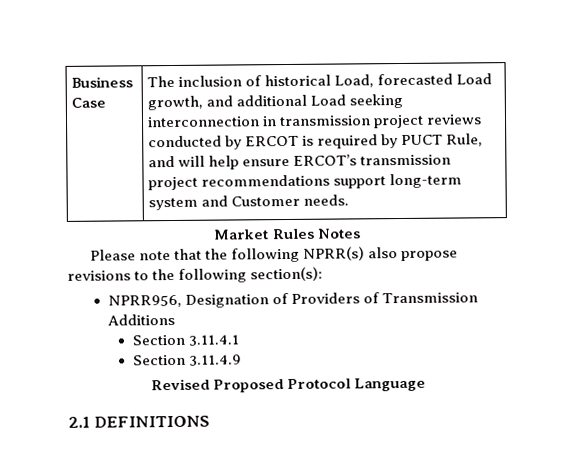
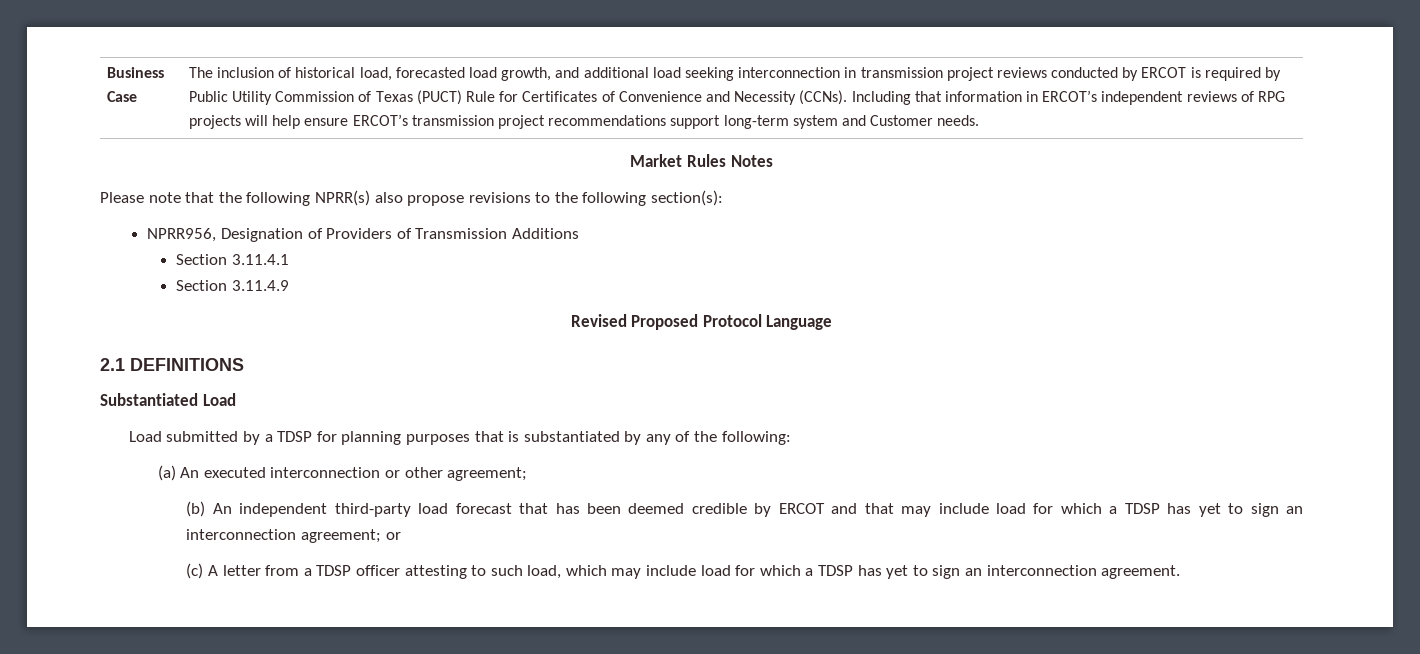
- The inclusion of historical Load, forecasted Load growth, and additional Load seeking interconnection in transmission project reviews conducted by ERCOT is required by PUCT Rule, and will help ensure ERCOT’s transmission project recommendations support long-term system and Customer needs.
+ The inclusion of historical load, forecasted load growth, and additional load seeking interconnection in transmission project reviews conducted by ERCOT is required by Public Utility Commission of Texas (PUCT) Rule for Certificates of Convenience and Necessity (CCNs). Including that information in ERCOT’s independent reviews of RPG projects will help ensure ERCOT’s transmission project recommendations support long-term system and Customer needs.
+ Substantiated Load
+ Load submitted by a TDSP for planning purposes that is substantiated by any of the following:
+ (a) An executed interconnection or other agreement;
+ (b) An independent third-party load forecast that has been deemed credible by ERCOT and that may include load for which a TDSP has yet to sign an interconnection agreement; or
+ (c) A letter from a TDSP officer attesting to such load, which may include load for which a TDSP has yet to sign an interconnection agreement.

